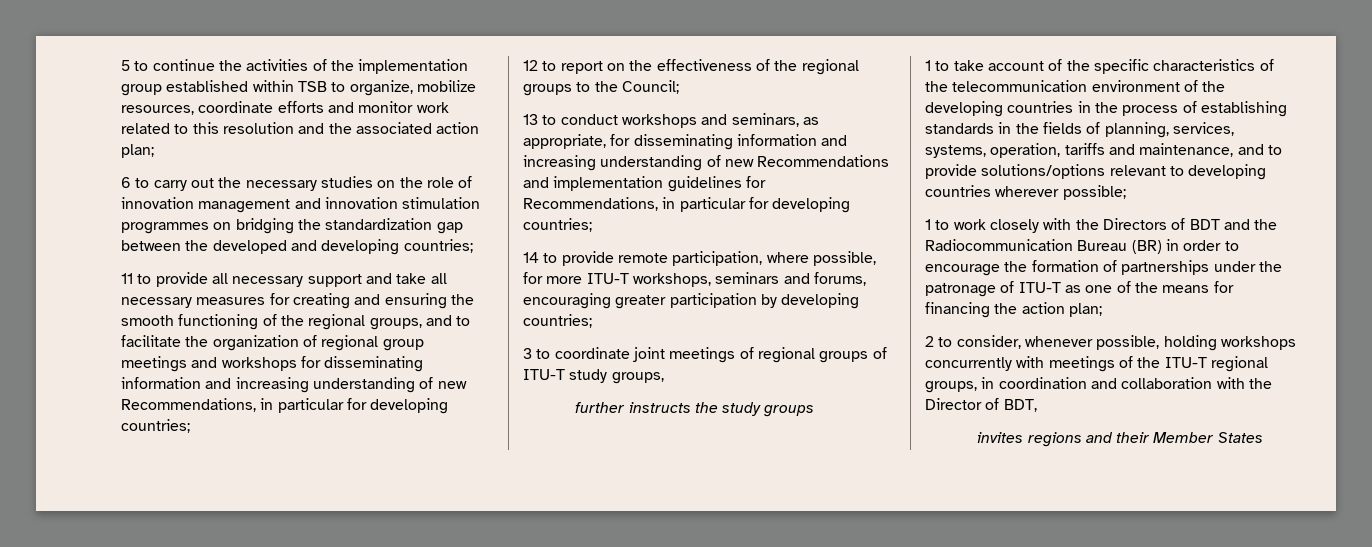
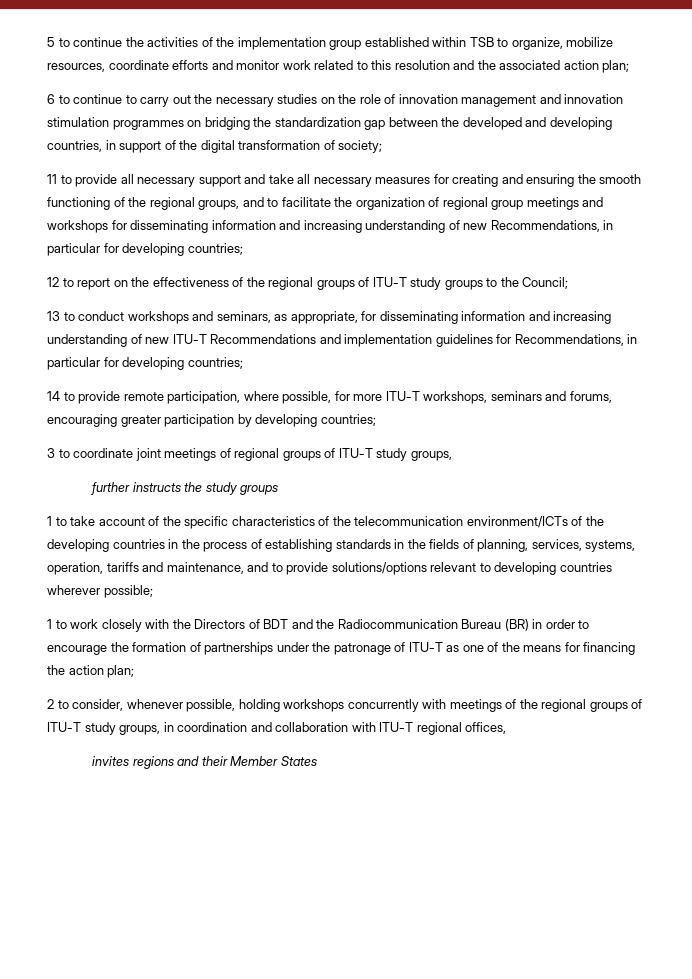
- 6 to carry out the necessary studies on the role of innovation management and innovation stimulation programmes on bridging the standardization gap between the developed and developing countries;
+ 6 to continue to carry out the necessary studies on the role of innovation management and innovation stimulation programmes on bridging the standardization gap between the developed and developing countries, in support of the digital transformation of society;
- 12 to report on the effectiveness of the regional groups to the Council;
+ 12 to report on the effectiveness of the regional groups of ITU-T study groups to the Council;
- 13 to conduct workshops and seminars, as appropriate, for disseminating information and increasing understanding of new Recommendations and implementation guidelines for Recommendations, in particular for developing countries;
+ 13 to conduct workshops and seminars, as appropriate, for disseminating information and increasing understanding of new ITU-T Recommendations and implementation guidelines for Recommendations, in particular for developing countries;
- 1 to take account of the specific characteristics of the telecommunication environment of the developing countries in the process of establishing standards in the fields of planning, services, systems, operation, tariffs and maintenance, and to provide solutions/options relevant to developing countries wherever possible;
+ 1 to take account of the specific characteristics of the telecommunication environment/ICTs of the developing countries in the process of establishing standards in the fields of planning, services, systems, operation, tariffs and maintenance, and to provide solutions/options relevant to developing countries wherever possible;
- 2 to consider, whenever possible, holding workshops concurrently with meetings of the ITU-T regional groups, in coordination and collaboration with the Director of BDT,
+ 2 to consider, whenever possible, holding workshops concurrently with meetings of the regional groups of ITU-T study groups, in coordination and collaboration with ITU-T regional offices,

